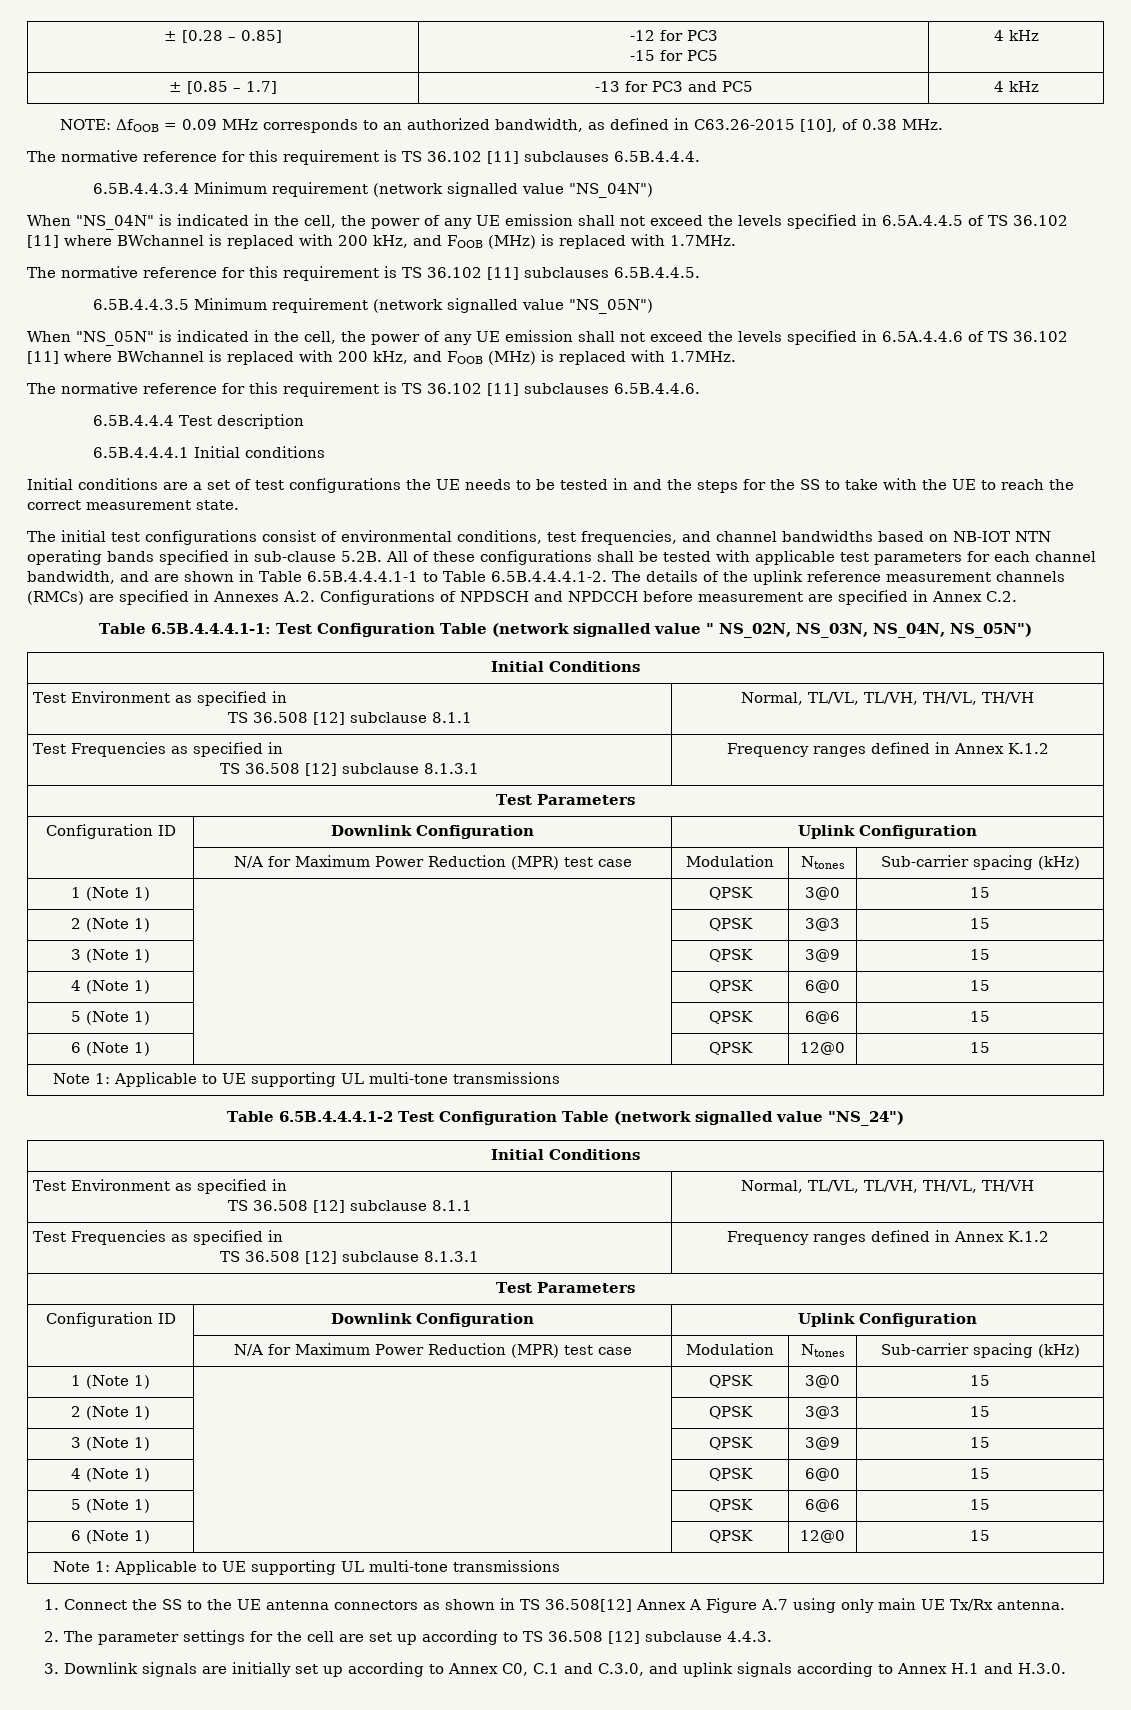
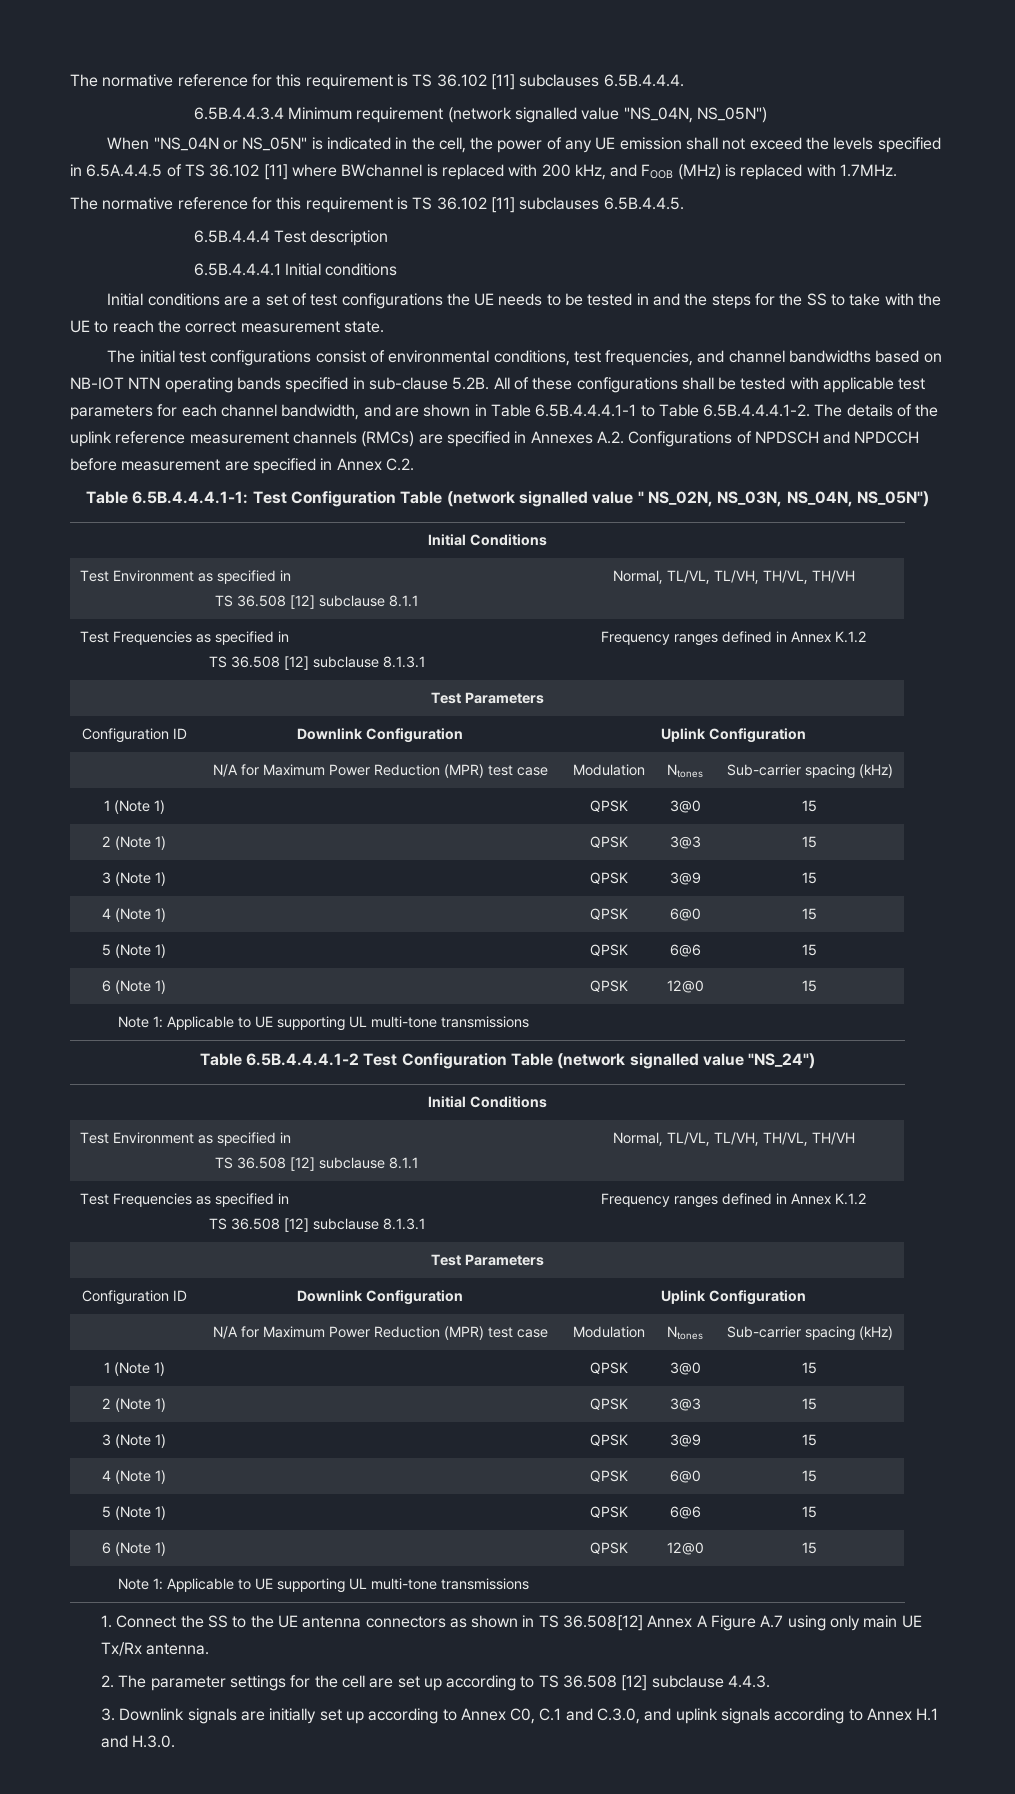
- ± [0.28 – 0.85] | -12 for PC3
- -15 for PC5 | 4 kHz
- ± [0.85 – 1.7] | -13 for PC3 and PC5 | 4 kHz
- NOTE: ΔfOOB = 0.09 MHz corresponds to an authorized bandwidth, as defined in C63.26-2015 [10], of 0.38 MHz.
- 6.5B.4.4.3.4 Minimum requirement (network signalled value "NS_04N")
- When "NS_04N" is indicated in the cell, the power of any UE emission shall not exceed the levels specified in 6.5A.4.4.5 of TS 36.102 [11] where BWchannel is replaced with 200 kHz, and FOOB (MHz) is replaced with 1.7MHz.
+ 6.5B.4.4.3.4 Minimum requirement (network signalled value "NS_04N, NS_05N")
+ When "NS_04N or NS_05N" is indicated in the cell, the power of any UE emission shall not exceed the levels specified in 6.5A.4.4.5 of TS 36.102 [11] where BWchannel is replaced with 200 kHz, and FOOB (MHz) is replaced with 1.7MHz.
- 6.5B.4.4.3.5 Minimum requirement (network signalled value "NS_05N")
- When "NS_05N" is indicated in the cell, the power of any UE emission shall not exceed the levels specified in 6.5A.4.4.6 of TS 36.102 [11] where BWchannel is replaced with 200 kHz, and FOOB (MHz) is replaced with 1.7MHz.
- The normative reference for this requirement is TS 36.102 [11] subclauses 6.5B.4.4.6.

